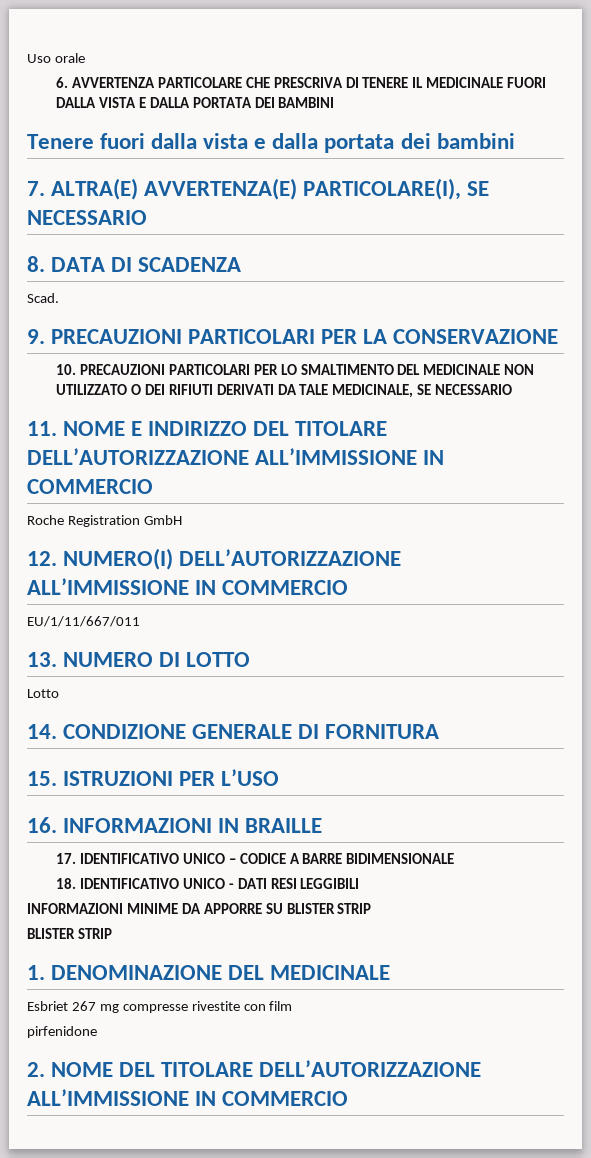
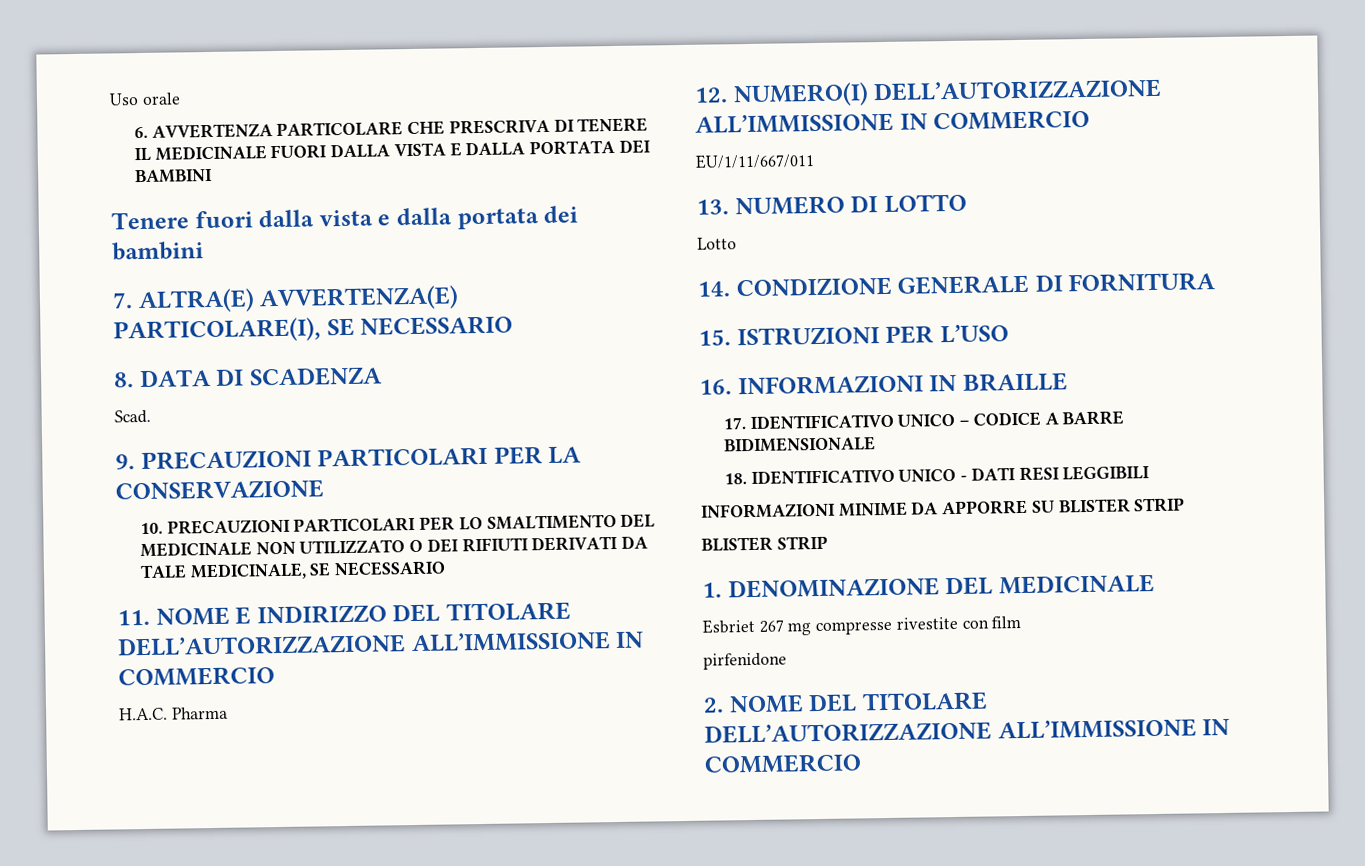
- Roche Registration GmbH
+ H.A.C. Pharma

